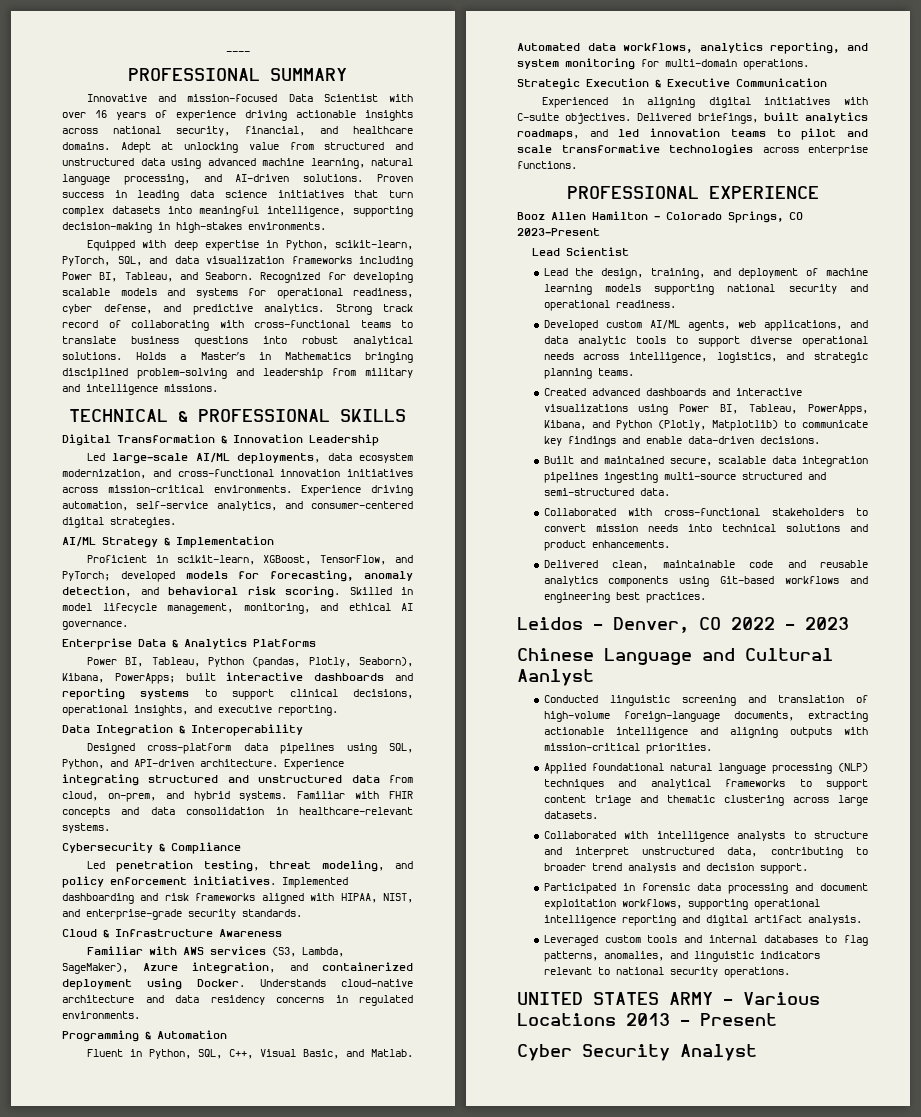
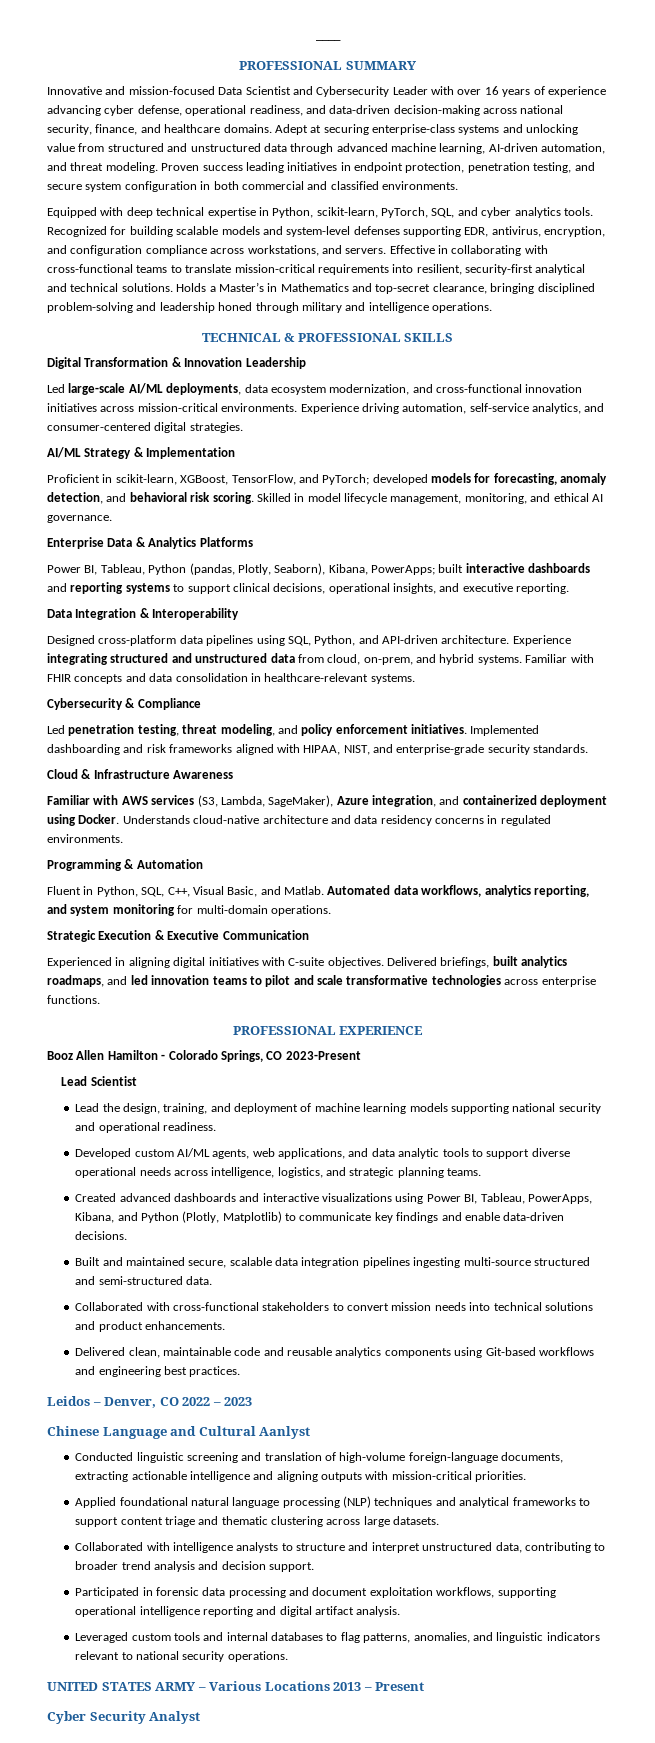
- Innovative and mission-focused Data Scientist with over 16 years of experience driving actionable insights across national security, financial, and healthcare domains.
+ Innovative and mission-focused Data Scientist and Cybersecurity Leader with over 16 years of experience advancing cyber defense, operational readiness, and data-driven decision-making across national security, finance, and healthcare domains.
- Adept at unlocking value from structured and unstructured data using advanced machine learning, natural language processing, and AI-driven solutions. Proven success in leading data science initiatives that turn complex datasets into meaningful intelligence, supporting decision-making in high-stakes environments.
+ Adept at securing enterprise-class systems and unlocking value from structured and unstructured data through advanced machine learning, AI-driven automation, and threat modeling. Proven success leading initiatives in endpoint protection, penetration testing, and secure system configuration in both commercial and classified environments.
- Equipped with deep expertise in Python, scikit-learn, PyTorch, SQL, and data visualization frameworks including Power BI, Tableau, and Seaborn.
+ Equipped with deep technical expertise in Python, scikit-learn, PyTorch, SQL, and cyber analytics tools.
- Recognized for developing scalable models and systems for operational readiness, cyber defense, and predictive analytics. Strong track record of collaborating with cross-functional teams to translate business questions into robust analytical solutions.
+ Recognized for building scalable models and system-level defenses supporting EDR, antivirus, encryption, and configuration compliance across workstations, and servers. Effective in collaborating with cross-functional teams to translate mission-critical requirements into resilient, security-first analytical and technical solutions.
- Holds a Master’s in Mathematics bringing disciplined problem-solving and leadership from military and intelligence missions.
+ Holds a Master’s in Mathematics and top-secret clearance, bringing disciplined problem-solving and leadership honed through military and intelligence operations.

